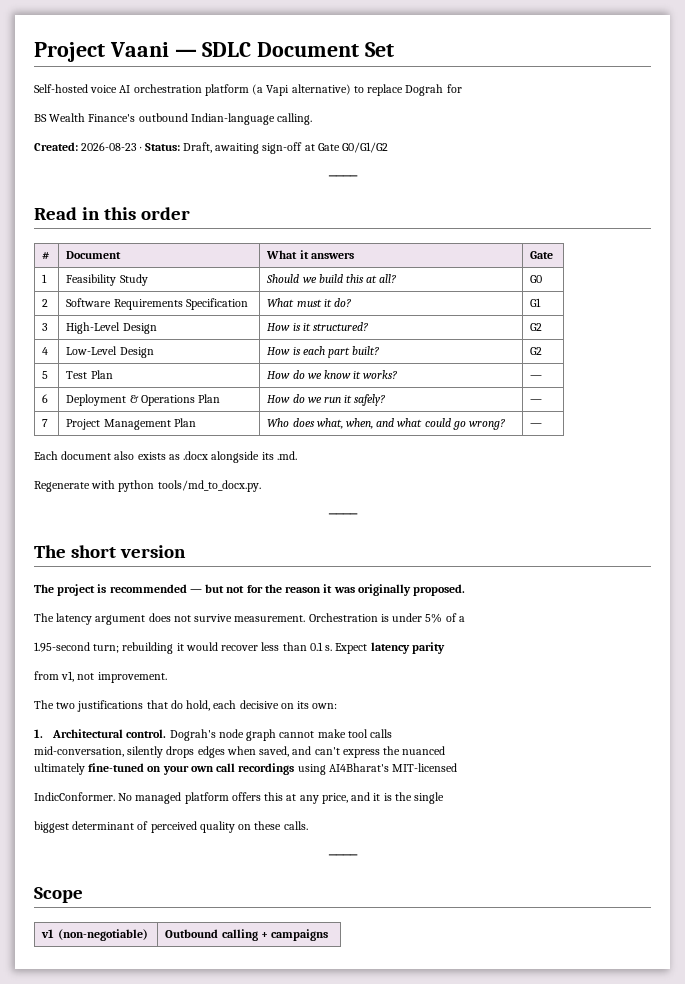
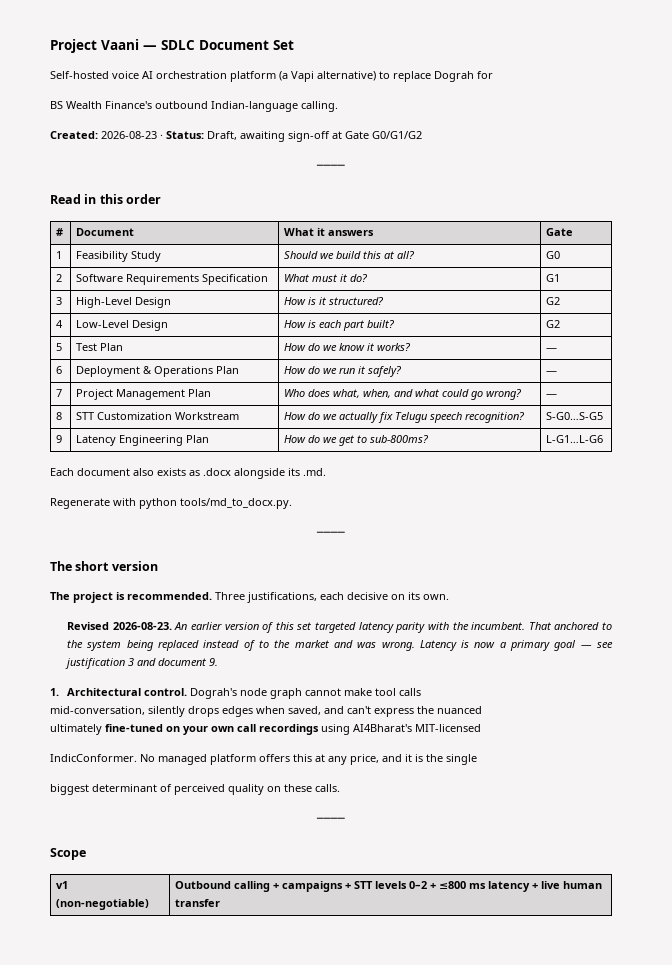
+ 8 | STT Customization Workstream | How do we actually fix Telugu speech recognition? | S-G0…S-G5
+ 9 | Latency Engineering Plan | How do we get to sub-800ms? | L-G1…L-G6
- The project is recommended — but not for the reason it was originally proposed.
- The latency argument does not survive measurement. Orchestration is under 5% of a
- 1.95-second turn; rebuilding it would recover less than 0.1 s. Expect latency parity
- from v1, not improvement.
- The two justifications that do hold, each decisive on its own:
+ The project is recommended. Three justifications, each decisive on its own.
+ Revised 2026-08-23. An earlier version of this set targeted latency parity with the incumbent. That anchored to the system being replaced instead of to the market and was wrong. Latency is now a primary goal — see justification 3 and document 9.
- v1 (non-negotiable) | Outbound calling + campaigns
+ v1 (non-negotiable) | Outbound calling + campaigns + STT levels 0–2 + ≤800 ms latency + live human transfer

